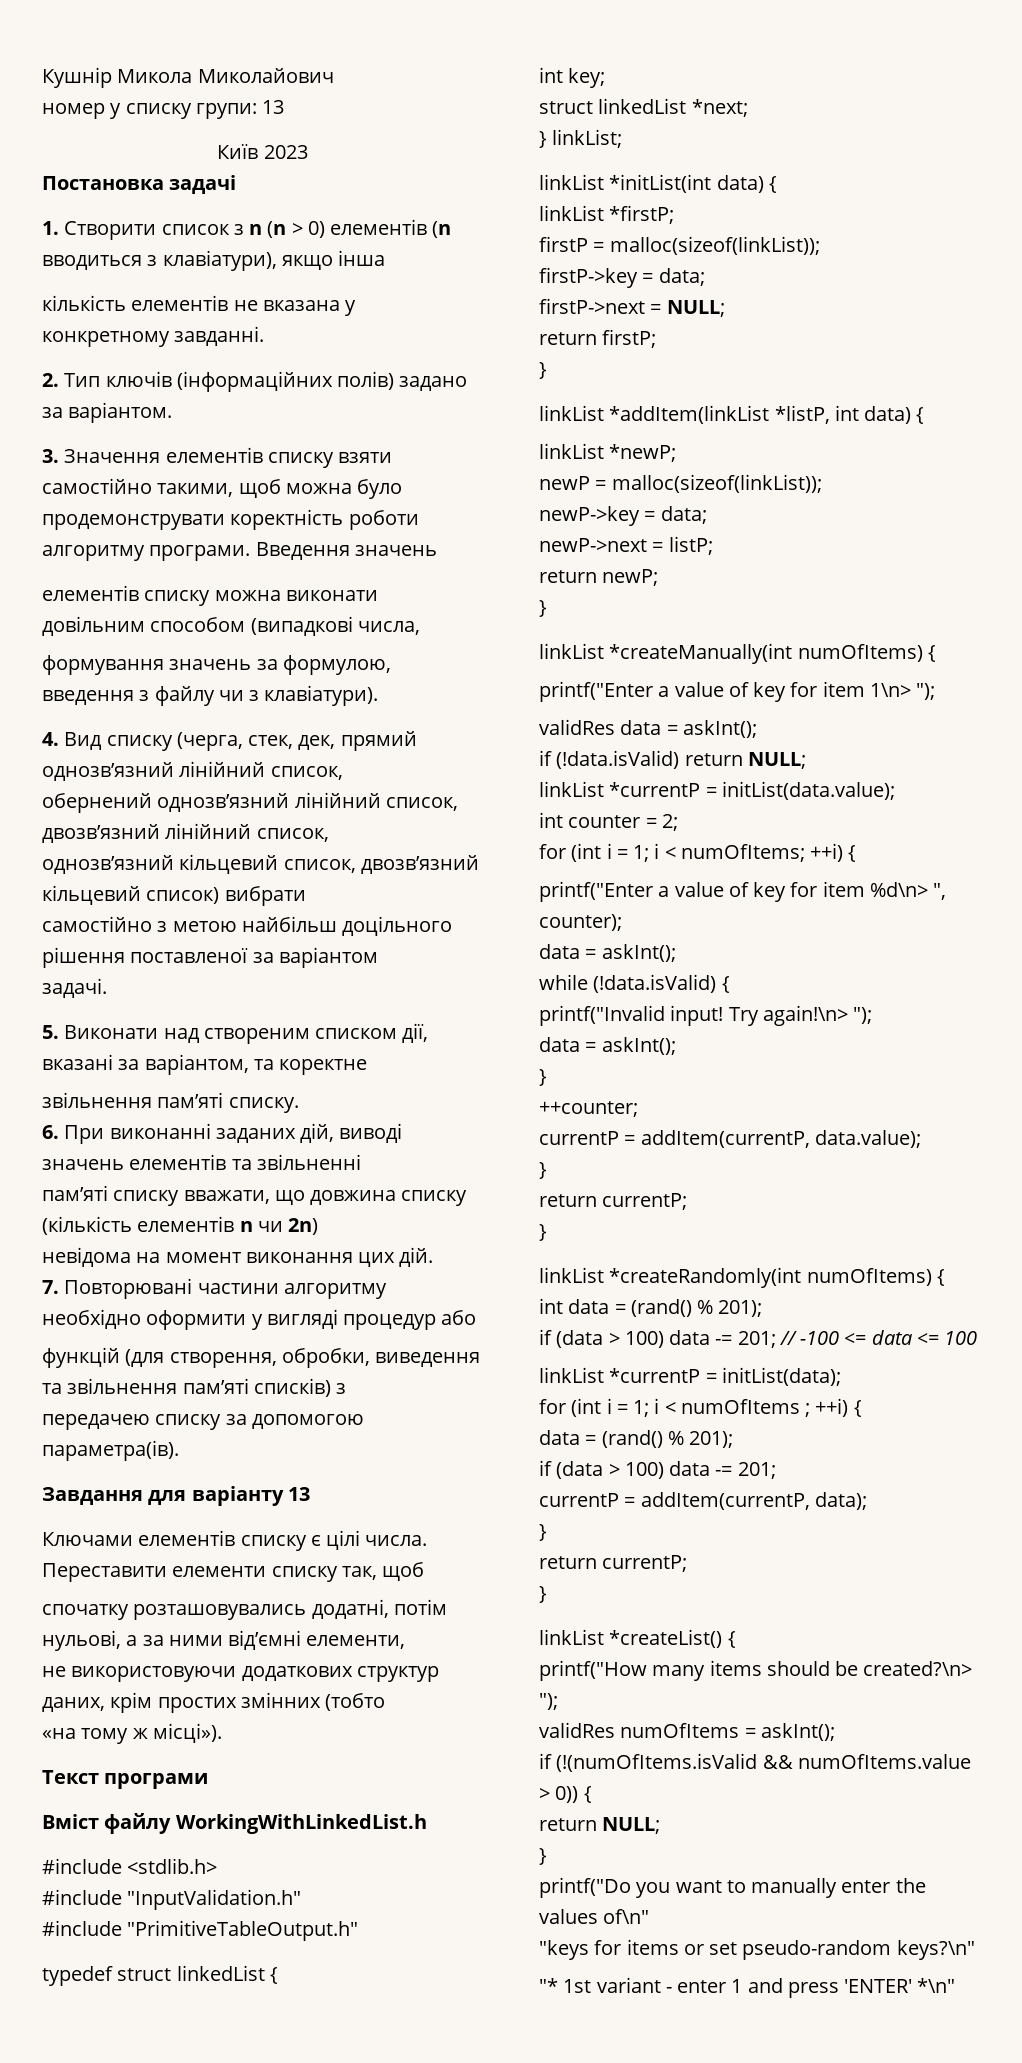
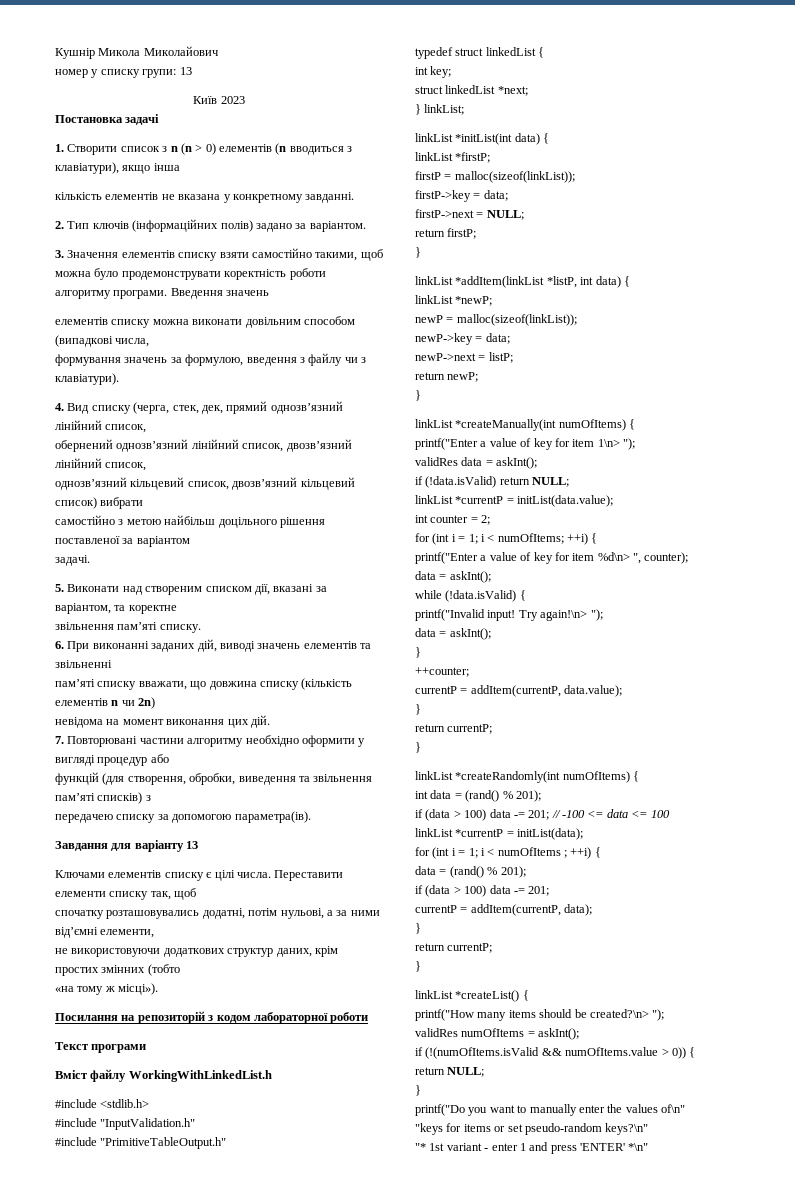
+ Посилання на репозиторій з кодом лабораторної роботи

